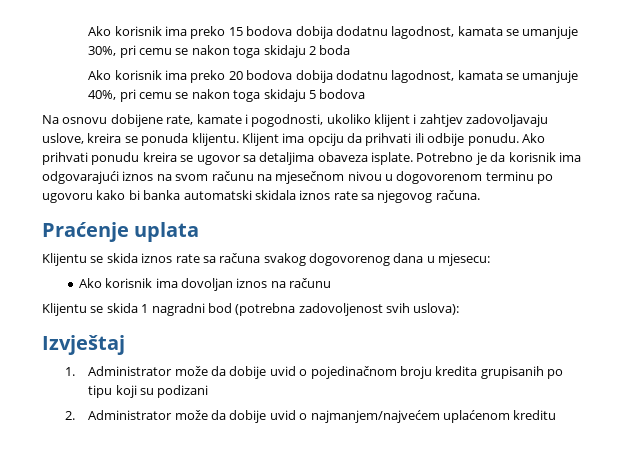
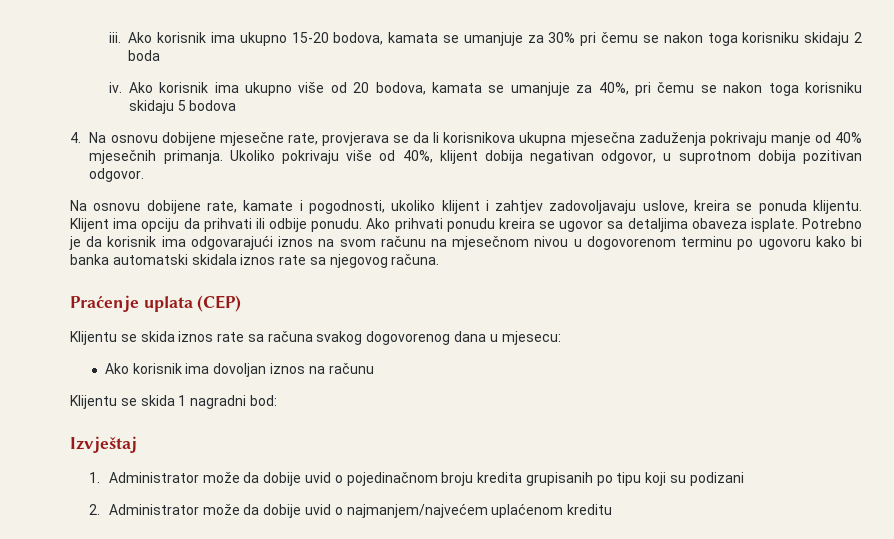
- Ako korisnik ima preko 15 bodova dobija dodatnu lagodnost, kamata se umanjuje 30%, pri cemu se nakon toga skidaju 2 boda
+ iii. Ako korisnik ima ukupno 15-20 bodova, kamata se umanjuje za 30% pri čemu se nakon toga korisniku skidaju 2 boda
- Ako korisnik ima preko 20 bodova dobija dodatnu lagodnost, kamata se umanjuje 40%, pri cemu se nakon toga skidaju 5 bodova
+ iv. Ako korisnik ima ukupno više od 20 bodova, kamata se umanjuje za 40%, pri čemu se nakon toga korisniku skidaju 5 bodova
+ 4. Na osnovu dobijene mjesečne rate, provjerava se da li korisnikova ukupna mjesečna zaduženja pokrivaju manje od 40% mjesečnih primanja. Ukoliko pokrivaju više od 40%, klijent dobija negativan odgovor, u suprotnom dobija pozitivan odgovor.
- Praćenje uplata
+ Praćenje uplata (CEP)
- Klijentu se skida 1 nagradni bod (potrebna zadovoljenost svih uslova):
+ Klijentu se skida 1 nagradni bod:

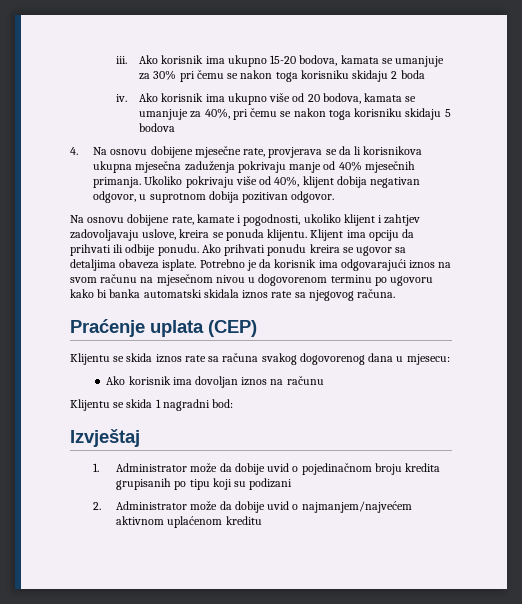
- 2. Administrator može da dobije uvid o najmanjem/najvećem uplaćenom kreditu
+ 2. Administrator može da dobije uvid o najmanjem/najvećem aktivnom uplaćenom kreditu

